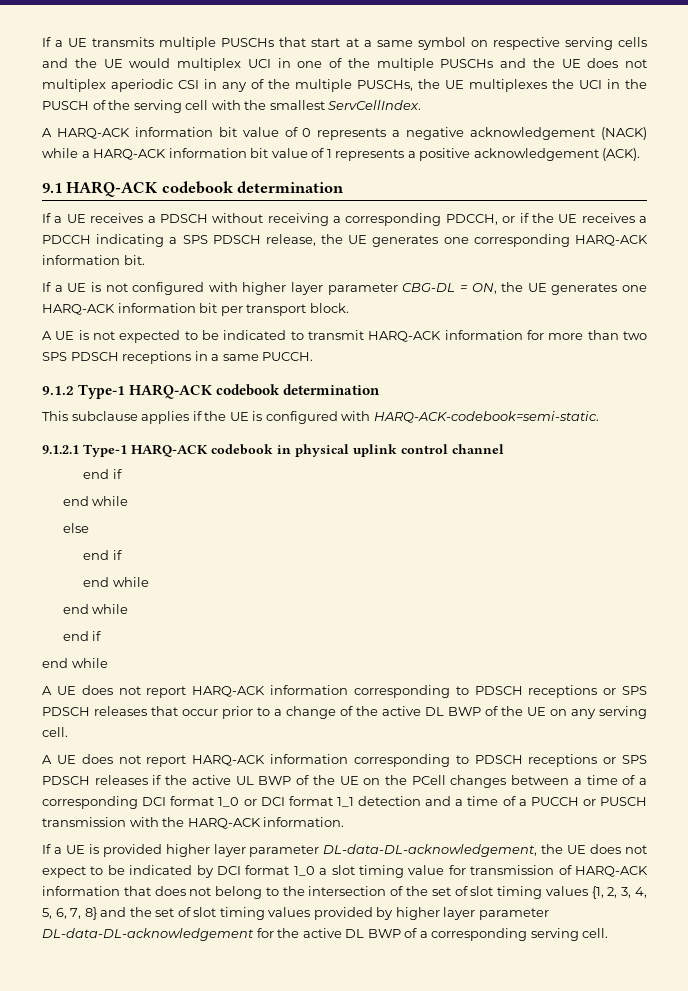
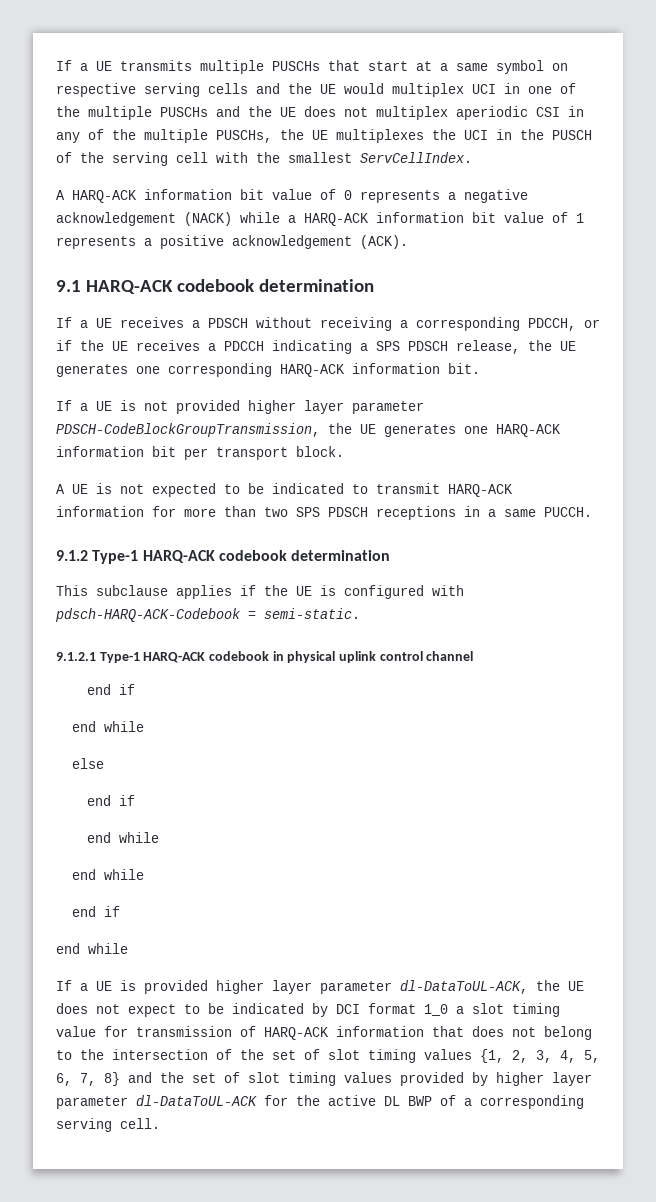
- If a UE is not configured with higher layer parameter CBG-DL = ON, the UE generates one HARQ-ACK information bit per transport block.
+ If a UE is not provided higher layer parameter PDSCH-CodeBlockGroupTransmission, the UE generates one HARQ-ACK information bit per transport block.
- This subclause applies if the UE is configured with HARQ-ACK-codebook=semi-static.
+ This subclause applies if the UE is configured with pdsch-HARQ-ACK-Codebook = semi-static.
- A UE does not report HARQ-ACK information corresponding to PDSCH receptions or SPS PDSCH releases that occur prior to a change of the active DL BWP of the UE on any serving cell.
- A UE does not report HARQ-ACK information corresponding to PDSCH receptions or SPS PDSCH releases if the active UL BWP of the UE on the PCell changes between a time of a corresponding DCI format 1_0 or DCI format 1_1 detection and a time of a PUCCH or PUSCH transmission with the HARQ-ACK information.
- If a UE is provided higher layer parameter DL-data-DL-acknowledgement, the UE does not expect to be indicated by DCI format 1_0 a slot timing value for transmission of HARQ-ACK information that does not belong to the intersection of the set of slot timing values {1, 2, 3, 4, 5, 6, 7, 8} and the set of slot timing values provided by higher layer parameter DL-data-DL-acknowledgement for the active DL BWP of a corresponding serving cell.
+ If a UE is provided higher layer parameter dl-DataToUL-ACK, the UE does not expect to be indicated by DCI format 1_0 a slot timing value for transmission of HARQ-ACK information that does not belong to the intersection of the set of slot timing values {1, 2, 3, 4, 5, 6, 7, 8} and the set of slot timing values provided by higher layer parameter dl-DataToUL-ACK for the active DL BWP of a corresponding serving cell.

